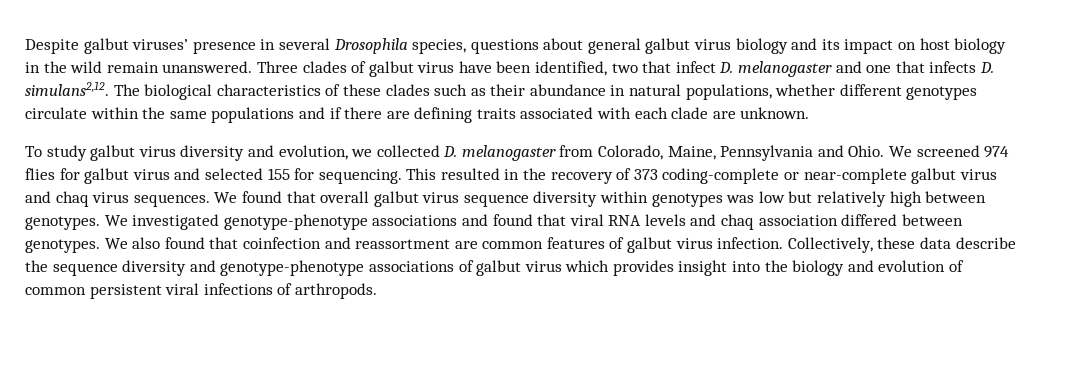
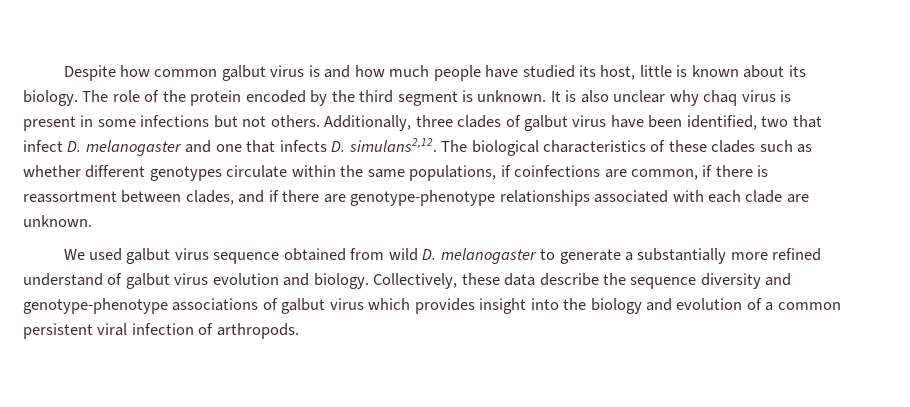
- Despite galbut viruses’ presence in several Drosophila species, questions about general galbut virus biology and its impact on host biology in the wild remain unanswered. Three clades of galbut virus have been identified, two that infect D. melanogaster and one that infects D. simulans2,12.
+ Despite how common galbut virus is and how much people have studied its host, little is known about its biology. The role of the protein encoded by the third segment is unknown. It is also unclear why chaq virus is present in some infections but not others. Additionally, three clades of galbut virus have been identified, two that infect D. melanogaster and one that infects D. simulans2,12.
- The biological characteristics of these clades such as their abundance in natural populations, whether different genotypes circulate within the same populations and if there are defining traits associated with each clade are unknown.
+ The biological characteristics of these clades such as whether different genotypes circulate within the same populations, if coinfections are common, if there is reassortment between clades, and if there are genotype-phenotype relationships associated with each clade are unknown.
- To study galbut virus diversity and evolution, we collected D. melanogaster from Colorado, Maine, Pennsylvania and Ohio. We screened 974 flies for galbut virus and selected 155 for sequencing. This resulted in the recovery of 373 coding-complete or near-complete galbut virus and chaq virus sequences. We found that overall galbut virus sequence diversity within genotypes was low but relatively high between genotypes. We investigated genotype-phenotype associations and found that viral RNA levels and chaq association differed between genotypes. We also found that coinfection and reassortment are common features of galbut virus infection.
+ We used galbut virus sequence obtained from wild D. melanogaster to generate a substantially more refined understand of galbut virus evolution and biology.
- Collectively, these data describe the sequence diversity and genotype-phenotype associations of galbut virus which provides insight into the biology and evolution of common persistent viral infections of arthropods.
+ Collectively, these data describe the sequence diversity and genotype-phenotype associations of galbut virus which provides insight into the biology and evolution of a common persistent viral infection of arthropods.

